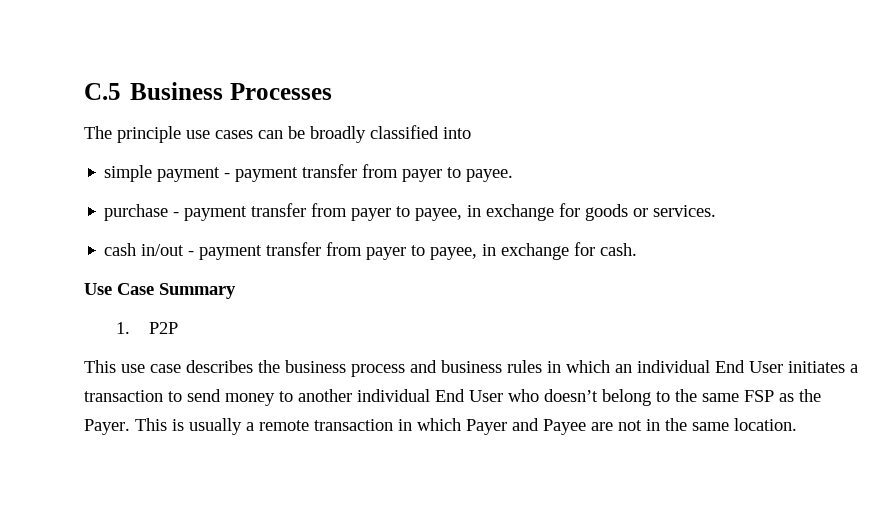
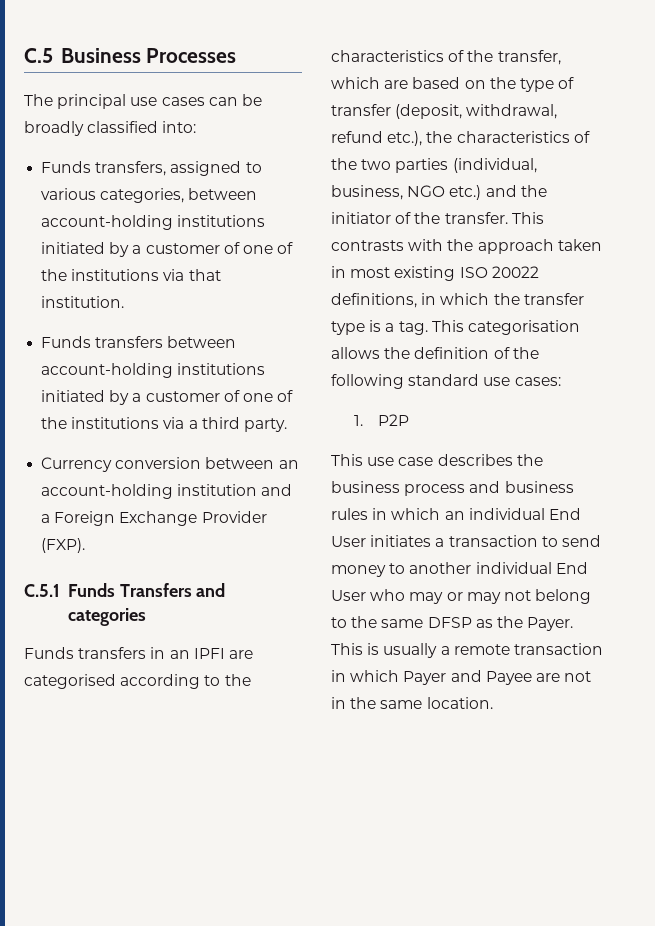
- The principle use cases can be broadly classified into
- simple payment - payment transfer from payer to payee.
- purchase - payment transfer from payer to payee, in exchange for goods or services.
- cash in/out - payment transfer from payer to payee, in exchange for cash.
- Use Case Summary
+ The principal use cases can be broadly classified into:
+ Funds transfers, assigned to various categories, between account-holding institutions initiated by a customer of one of the institutions via that institution.
+ Funds transfers between account-holding institutions initiated by a customer of one of the institutions via a third party.
+ Currency conversion between an account-holding institution and a Foreign Exchange Provider (FXP).
+ C.5.1 Funds Transfers and categories
+ Funds transfers in an IPFI are categorised according to the characteristics of the transfer, which are based on the type of transfer (deposit, withdrawal, refund etc.), the characteristics of the two parties (individual, business, NGO etc.) and the initiator of the transfer. This contrasts with the approach taken in most existing ISO 20022 definitions, in which the transfer type is a tag. This categorisation allows the definition of the following standard use cases:
- This use case describes the business process and business rules in which an individual End User initiates a transaction to send money to another individual End User who doesn’t belong to the same FSP as the Payer.
+ This use case describes the business process and business rules in which an individual End User initiates a transaction to send money to another individual End User who may or may not belong to the same DFSP as the Payer.

